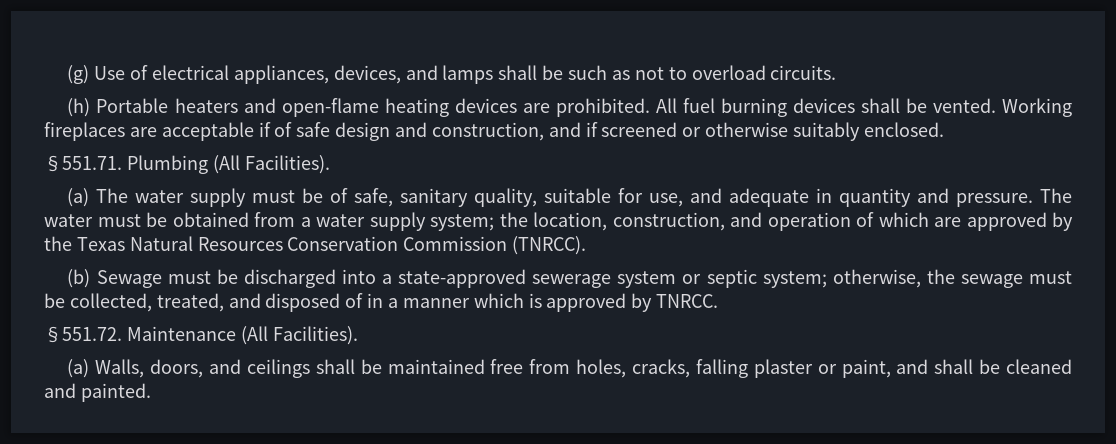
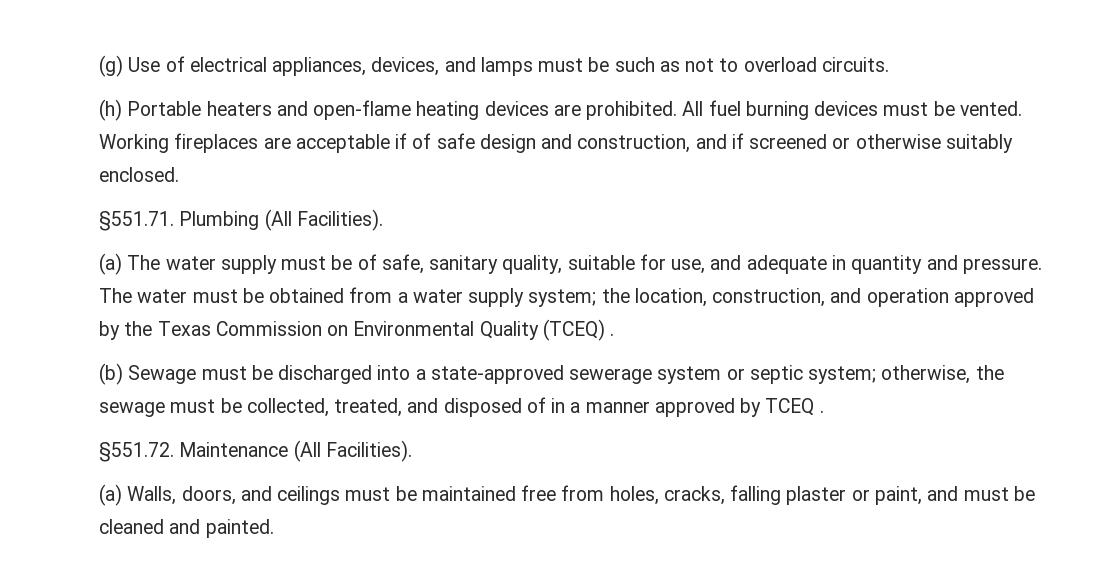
- (g) Use of electrical appliances, devices, and lamps shall be such as not to overload circuits.
+ (g) Use of electrical appliances, devices, and lamps must be such as not to overload circuits.
- All fuel burning devices shall be vented.
+ All fuel burning devices must be vented.
- The water must be obtained from a water supply system; the location, construction, and operation of which are approved by the Texas Natural Resources Conservation Commission (TNRCC).
+ The water must be obtained from a water supply system; the location, construction, and operation approved by the Texas Commission on Environmental Quality (TCEQ) .
- (b) Sewage must be discharged into a state-approved sewerage system or septic system; otherwise, the sewage must be collected, treated, and disposed of in a manner which is approved by TNRCC.
+ (b) Sewage must be discharged into a state-approved sewerage system or septic system; otherwise, the sewage must be collected, treated, and disposed of in a manner approved by TCEQ .
- (a) Walls, doors, and ceilings shall be maintained free from holes, cracks, falling plaster or paint, and shall be cleaned and painted.
+ (a) Walls, doors, and ceilings must be maintained free from holes, cracks, falling plaster or paint, and must be cleaned and painted.

